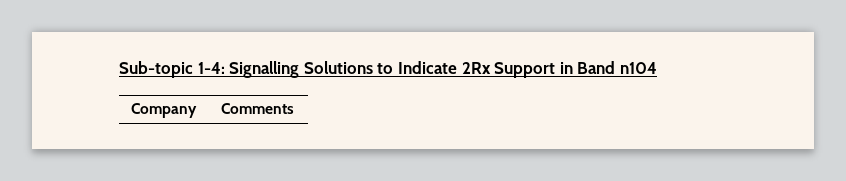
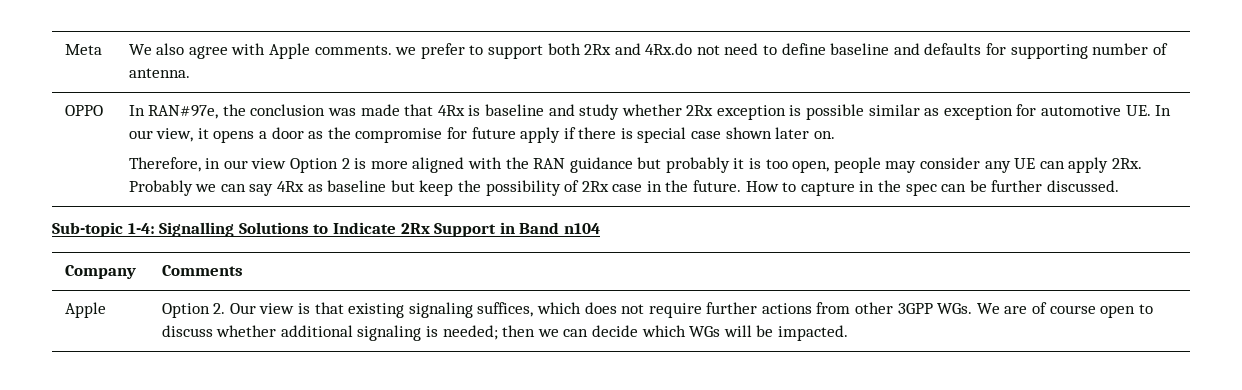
+ Meta | We also agree with Apple comments. we prefer to support both 2Rx and 4Rx.do not need to define baseline and defaults for supporting number of antenna.
+ OPPO | In RAN#97e, the conclusion was made that 4Rx is baseline and study whether 2Rx exception is possible similar as exception for automotive UE. In our view, it opens a door as the compromise for future apply if there is special case shown later on.
+ Therefore, in our view Option 2 is more aligned with the RAN guidance but probably it is too open, people may consider any UE can apply 2Rx. Probably we can say 4Rx as baseline but keep the possibility of 2Rx case in the future. How to capture in the spec can be further discussed.
+ Apple | Option 2. Our view is that existing signaling suffices, which does not require further actions from other 3GPP WGs. We are of course open to discuss whether additional signaling is needed; then we can decide which WGs will be impacted.

